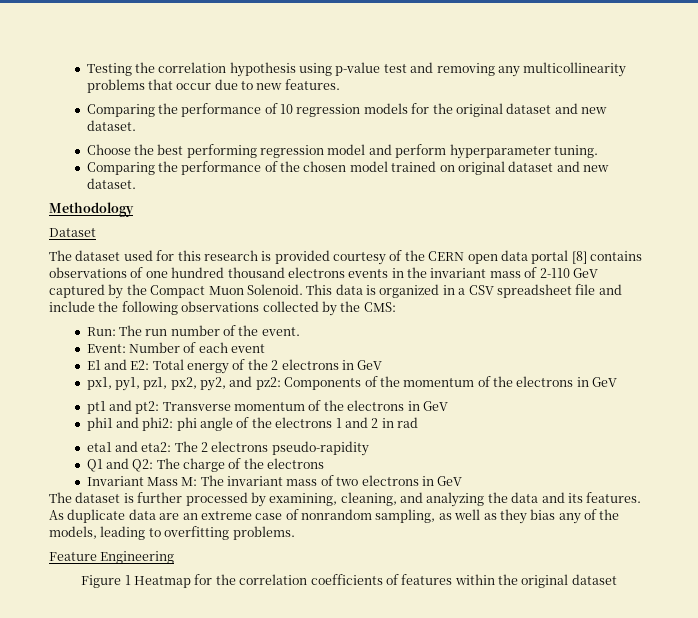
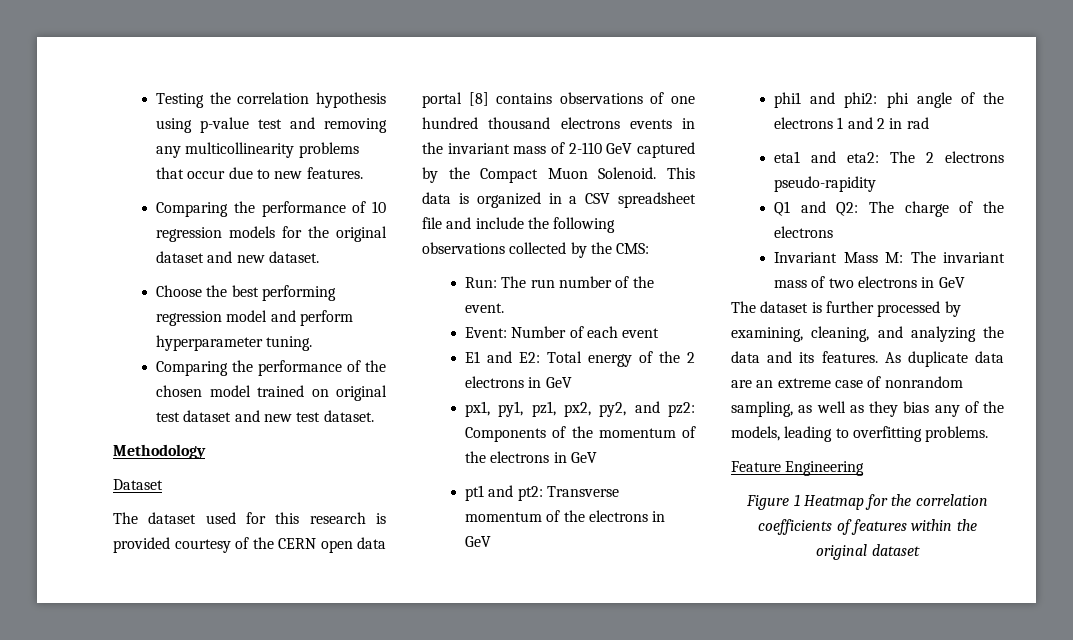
- Comparing the performance of the chosen model trained on original dataset and new dataset.
+ Comparing the performance of the chosen model trained on original test dataset and new test dataset.

